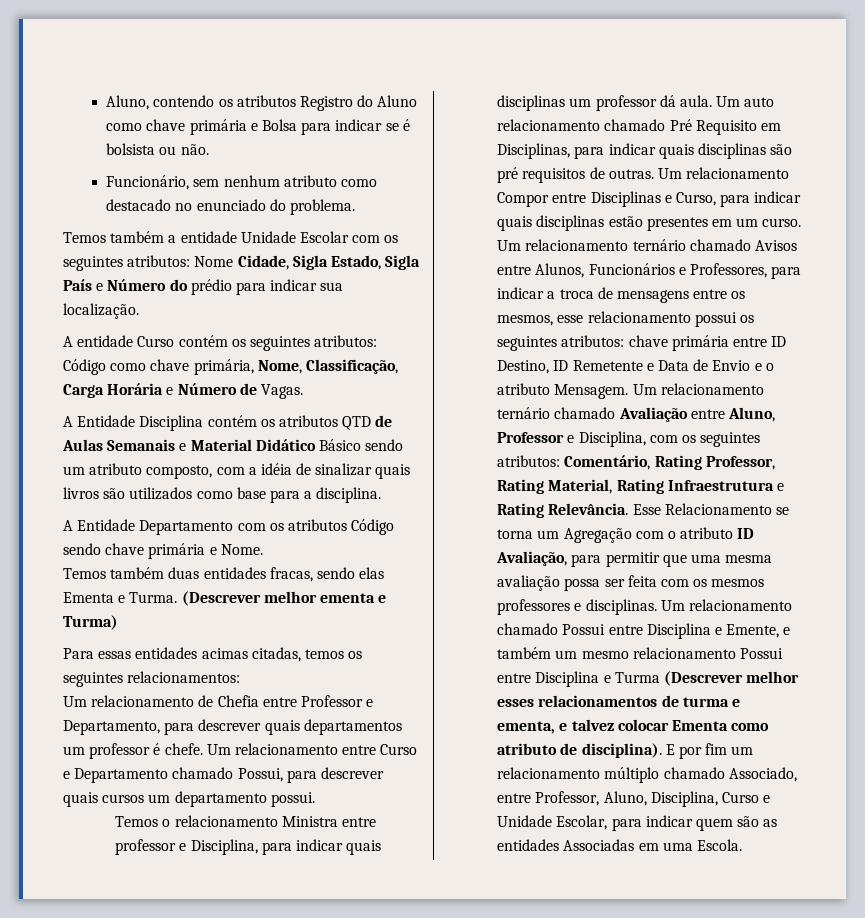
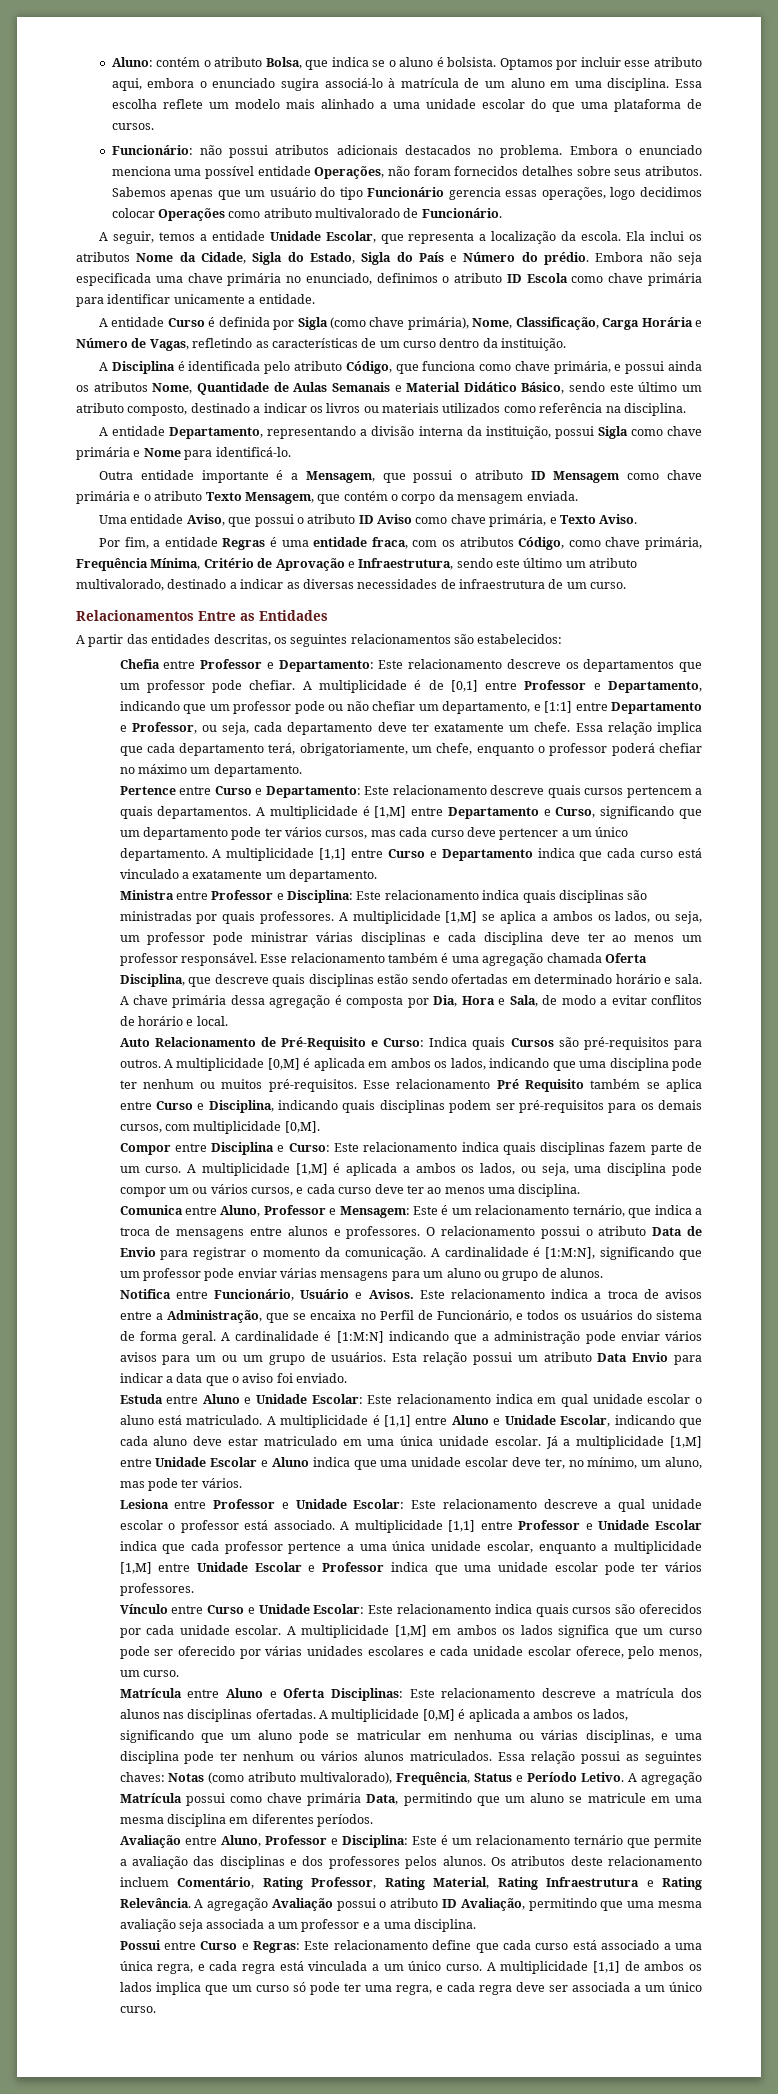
- Aluno, contendo os atributos Registro do Aluno como chave primária e Bolsa para indicar se é bolsista ou não.
- Funcionário, sem nenhum atributo como destacado no enunciado do problema.
- Temos também a entidade Unidade Escolar com os seguintes atributos: Nome Cidade, Sigla Estado, Sigla País e Número do prédio para indicar sua localização.
- A entidade Curso contém os seguintes atributos: Código como chave primária, Nome, Classificação, Carga Horária e Número de Vagas.
- A Entidade Disciplina contém os atributos QTD de Aulas Semanais e Material Didático Básico sendo um atributo composto, com a idéia de sinalizar quais livros são utilizados como base para a disciplina.
- A Entidade Departamento com os atributos Código sendo chave primária e Nome.
- Temos também duas entidades fracas, sendo elas Ementa e Turma. (Descrever melhor ementa e Turma)
- Para essas entidades acimas citadas, temos os seguintes relacionamentos:
- Um relacionamento de Chefia entre Professor e Departamento, para descrever quais departamentos um professor é chefe. Um relacionamento entre Curso e Departamento chamado Possui, para descrever quais cursos um departamento possui.
- Temos o relacionamento Ministra entre professor e Disciplina, para indicar quais disciplinas um professor dá aula. Um auto relacionamento chamado Pré Requisito em Disciplinas, para indicar quais disciplinas são pré requisitos de outras. Um relacionamento Compor entre Disciplinas e Curso, para indicar quais disciplinas estão presentes em um curso. Um relacionamento ternário chamado Avisos entre Alunos, Funcionários e Professores, para indicar a troca de mensagens entre os mesmos, esse relacionamento possui os seguintes atributos: chave primária entre ID Destino, ID Remetente e Data de Envio e o atributo Mensagem. Um relacionamento ternário chamado Avaliação entre Aluno, Professor e Disciplina, com os seguintes atributos: Comentário, Rating Professor, Rating Material, Rating Infraestrutura e Rating Relevância.
+ Aluno: contém o atributo Bolsa, que indica se o aluno é bolsista. Optamos por incluir esse atributo aqui, embora o enunciado sugira associá-lo à matrícula de um aluno em uma disciplina. Essa escolha reflete um modelo mais alinhado a uma unidade escolar do que uma plataforma de cursos.
+ Funcionário: não possui atributos adicionais destacados no problema. Embora o enunciado menciona uma possível entidade Operações, não foram fornecidos detalhes sobre seus atributos. Sabemos apenas que um usuário do tipo Funcionário gerencia essas operações, logo decidimos colocar Operações como atributo multivalorado de Funcionário.
+ A seguir, temos a entidade Unidade Escolar, que representa a localização da escola. Ela inclui os atributos Nome da Cidade, Sigla do Estado, Sigla do País e Número do prédio. Embora não seja especificada uma chave primária no enunciado, definimos o atributo ID Escola como chave primária para identificar unicamente a entidade.
+ A entidade Curso é definida por Sigla (como chave primária), Nome, Classificação, Carga Horária e Número de Vagas, refletindo as características de um curso dentro da instituição.
+ A Disciplina é identificada pelo atributo Código, que funciona como chave primária, e possui ainda os atributos Nome, Quantidade de Aulas Semanais e Material Didático Básico, sendo este último um atributo composto, destinado a indicar os livros ou materiais utilizados como referência na disciplina.
+ A entidade Departamento, representando a divisão interna da instituição, possui Sigla como chave primária e Nome para identificá-lo.
+ Outra entidade importante é a Mensagem, que possui o atributo ID Mensagem como chave primária e o atributo Texto Mensagem, que contém o corpo da mensagem enviada.
+ Uma entidade Aviso, que possui o atributo ID Aviso como chave primária, e Texto Aviso.
+ Por fim, a entidade Regras é uma entidade fraca, com os atributos Código, como chave primária, Frequência Mínima, Critério de Aprovação e Infraestrutura, sendo este último um atributo multivalorado, destinado a indicar as diversas necessidades de infraestrutura de um curso.
+ Relacionamentos Entre as Entidades
+ A partir das entidades descritas, os seguintes relacionamentos são estabelecidos:
+ Chefia entre Professor e Departamento: Este relacionamento descreve os departamentos que um professor pode chefiar. A multiplicidade é de [0,1] entre Professor e Departamento, indicando que um professor pode ou não chefiar um departamento, e [1:1] entre Departamento e Professor, ou seja, cada departamento deve ter exatamente um chefe. Essa relação implica que cada departamento terá, obrigatoriamente, um chefe, enquanto o professor poderá chefiar no máximo um departamento.
+ Pertence entre Curso e Departamento: Este relacionamento descreve quais cursos pertencem a quais departamentos. A multiplicidade é [1,M] entre Departamento e Curso, significando que um departamento pode ter vários cursos, mas cada curso deve pertencer a um único departamento. A multiplicidade [1,1] entre Curso e Departamento indica que cada curso está vinculado a exatamente um departamento.
+ Ministra entre Professor e Disciplina: Este relacionamento indica quais disciplinas são ministradas por quais professores. A multiplicidade [1,M] se aplica a ambos os lados, ou seja, um professor pode ministrar várias disciplinas e cada disciplina deve ter ao menos um professor responsável. Esse relacionamento também é uma agregação chamada Oferta Disciplina, que descreve quais disciplinas estão sendo ofertadas em determinado horário e sala. A chave primária dessa agregação é composta por Dia, Hora e Sala, de modo a evitar conflitos de horário e local.
+ Auto Relacionamento de Pré-Requisito e Curso: Indica quais Cursos são pré-requisitos para outros. A multiplicidade [0,M] é aplicada em ambos os lados, indicando que uma disciplina pode ter nenhum ou muitos pré-requisitos. Esse relacionamento Pré Requisito também se aplica entre Curso e Disciplina, indicando quais disciplinas podem ser pré-requisitos para os demais cursos, com multiplicidade [0,M].
+ Compor entre Disciplina e Curso: Este relacionamento indica quais disciplinas fazem parte de um curso. A multiplicidade [1,M] é aplicada a ambos os lados, ou seja, uma disciplina pode compor um ou vários cursos, e cada curso deve ter ao menos uma disciplina.
+ Comunica entre Aluno, Professor e Mensagem: Este é um relacionamento ternário, que indica a troca de mensagens entre alunos e professores. O relacionamento possui o atributo Data de Envio para registrar o momento da comunicação. A cardinalidade é [1:M:N], significando que um professor pode enviar várias mensagens para um aluno ou grupo de alunos.
+ Notifica entre Funcionário, Usuário e Avisos. Este relacionamento indica a troca de avisos entre a Administração, que se encaixa no Perfil de Funcionário, e todos os usuários do sistema de forma geral. A cardinalidade é [1:M:N] indicando que a administração pode enviar vários avisos para um ou um grupo de usuários. Esta relação possui um atributo Data Envio para indicar a data que o aviso foi enviado.
+ Estuda entre Aluno e Unidade Escolar: Este relacionamento indica em qual unidade escolar o aluno está matriculado. A multiplicidade é [1,1] entre Aluno e Unidade Escolar, indicando que cada aluno deve estar matriculado em uma única unidade escolar. Já a multiplicidade [1,M] entre Unidade Escolar e Aluno indica que uma unidade escolar deve ter, no mínimo, um aluno, mas pode ter vários.
+ Lesiona entre Professor e Unidade Escolar: Este relacionamento descreve a qual unidade escolar o professor está associado. A multiplicidade [1,1] entre Professor e Unidade Escolar indica que cada professor pertence a uma única unidade escolar, enquanto a multiplicidade [1,M] entre Unidade Escolar e Professor indica que uma unidade escolar pode ter vários professores.
+ Vínculo entre Curso e Unidade Escolar: Este relacionamento indica quais cursos são oferecidos por cada unidade escolar. A multiplicidade [1,M] em ambos os lados significa que um curso pode ser oferecido por várias unidades escolares e cada unidade escolar oferece, pelo menos, um curso.
+ Matrícula entre Aluno e Oferta Disciplinas: Este relacionamento descreve a matrícula dos alunos nas disciplinas ofertadas. A multiplicidade [0,M] é aplicada a ambos os lados, significando que um aluno pode se matricular em nenhuma ou várias disciplinas, e uma disciplina pode ter nenhum ou vários alunos matriculados. Essa relação possui as seguintes chaves: Notas (como atributo multivalorado), Frequência, Status e Período Letivo. A agregação Matrícula possui como chave primária Data, permitindo que um aluno se matricule em uma mesma disciplina em diferentes períodos.
+ Avaliação entre Aluno, Professor e Disciplina: Este é um relacionamento ternário que permite a avaliação das disciplinas e dos professores pelos alunos. Os atributos deste relacionamento incluem Comentário, Rating Professor, Rating Material, Rating Infraestrutura e Rating Relevância.
- Esse Relacionamento se torna um Agregação com o atributo ID Avaliação, para permitir que uma mesma avaliação possa ser feita com os mesmos professores e disciplinas. Um relacionamento chamado Possui entre Disciplina e Emente, e também um mesmo relacionamento Possui entre Disciplina e Turma (Descrever melhor esses relacionamentos de turma e ementa, e talvez colocar Ementa como atributo de disciplina). E por fim um relacionamento múltiplo chamado Associado, entre Professor, Aluno, Disciplina, Curso e Unidade Escolar, para indicar quem são as entidades Associadas em uma Escola.
+ A agregação Avaliação possui o atributo ID Avaliação, permitindo que uma mesma avaliação seja associada a um professor e a uma disciplina.
+ Possui entre Curso e Regras: Este relacionamento define que cada curso está associado a uma única regra, e cada regra está vinculada a um único curso. A multiplicidade [1,1] de ambos os lados implica que um curso só pode ter uma regra, e cada regra deve ser associada a um único curso.

